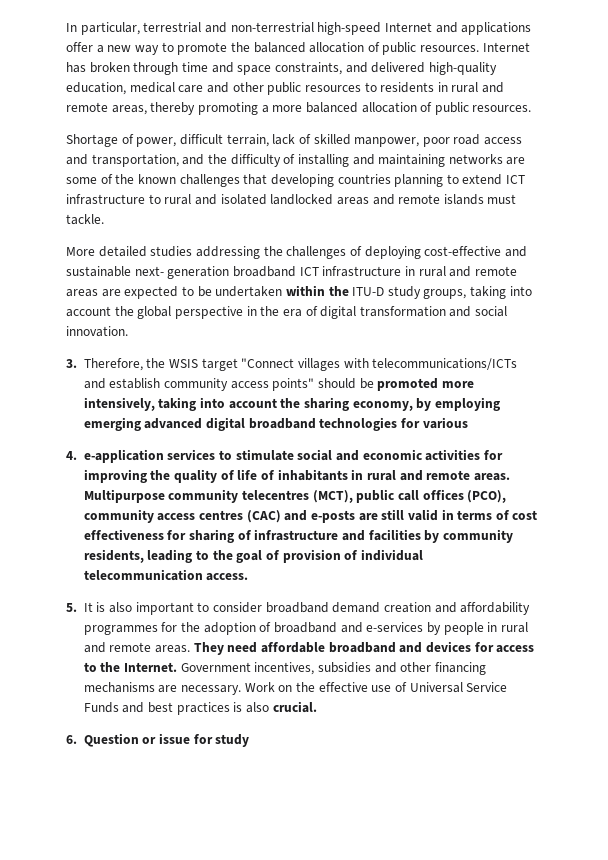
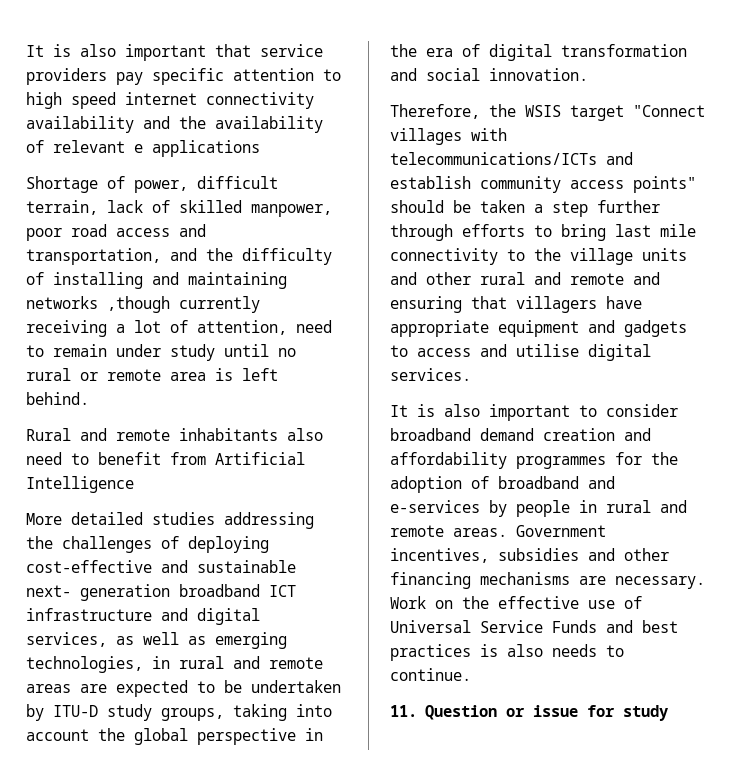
- In particular, terrestrial and non-terrestrial high-speed Internet and applications offer a new way to promote the balanced allocation of public resources. Internet has broken through time and space constraints, and delivered high-quality education, medical care and other public resources to residents in rural and remote areas, thereby promoting a more balanced allocation of public resources.
+ It is also important that service providers pay specific attention to high speed internet connectivity availability and the availability of relevant e applications
- Shortage of power, difficult terrain, lack of skilled manpower, poor road access and transportation, and the difficulty of installing and maintaining networks are some of the known challenges that developing countries planning to extend ICT infrastructure to rural and isolated landlocked areas and remote islands must tackle.
+ Shortage of power, difficult terrain, lack of skilled manpower, poor road access and transportation, and the difficulty of installing and maintaining networks ,though currently receiving a lot of attention, need to remain under study until no rural or remote area is left behind.
+ Rural and remote inhabitants also need to benefit from Artificial Intelligence
- More detailed studies addressing the challenges of deploying cost-effective and sustainable next- generation broadband ICT infrastructure in rural and remote areas are expected to be undertaken within the ITU-D study groups, taking into account the global perspective in the era of digital transformation and social innovation.
+ More detailed studies addressing the challenges of deploying cost-effective and sustainable next- generation broadband ICT infrastructure and digital services, as well as emerging technologies, in rural and remote areas are expected to be undertaken by ITU-D study groups, taking into account the global perspective in the era of digital transformation and social innovation.
- 3. Therefore, the WSIS target "Connect villages with telecommunications/ICTs and establish community access points" should be promoted more intensively, taking into account the sharing economy, by employing emerging advanced digital broadband technologies for various
- 4. e-application services to stimulate social and economic activities for improving the quality of life of inhabitants in rural and remote areas. Multipurpose community telecentres (MCT), public call offices (PCO), community access centres (CAC) and e-posts are still valid in terms of cost effectiveness for sharing of infrastructure and facilities by community residents, leading to the goal of provision of individual telecommunication access.
- 5. It is also important to consider broadband demand creation and affordability programmes for the adoption of broadband and e-services by people in rural and remote areas.
+ Therefore, the WSIS target "Connect villages with telecommunications/ICTs and establish community access points" should be taken a step further through efforts to bring last mile connectivity to the village units and other rural and remote and ensuring that villagers have appropriate equipment and gadgets to access and utilise digital services.
+ It is also important to consider broadband demand creation and affordability programmes for the adoption of broadband and e-services by people in rural and remote areas.
- They need affordable broadband and devices for access to the Internet.
- Work on the effective use of Universal Service Funds and best practices is also crucial.
- 6. Question or issue for study
+ Work on the effective use of Universal Service Funds and best practices is also needs to continue.
+ 11. Question or issue for study

